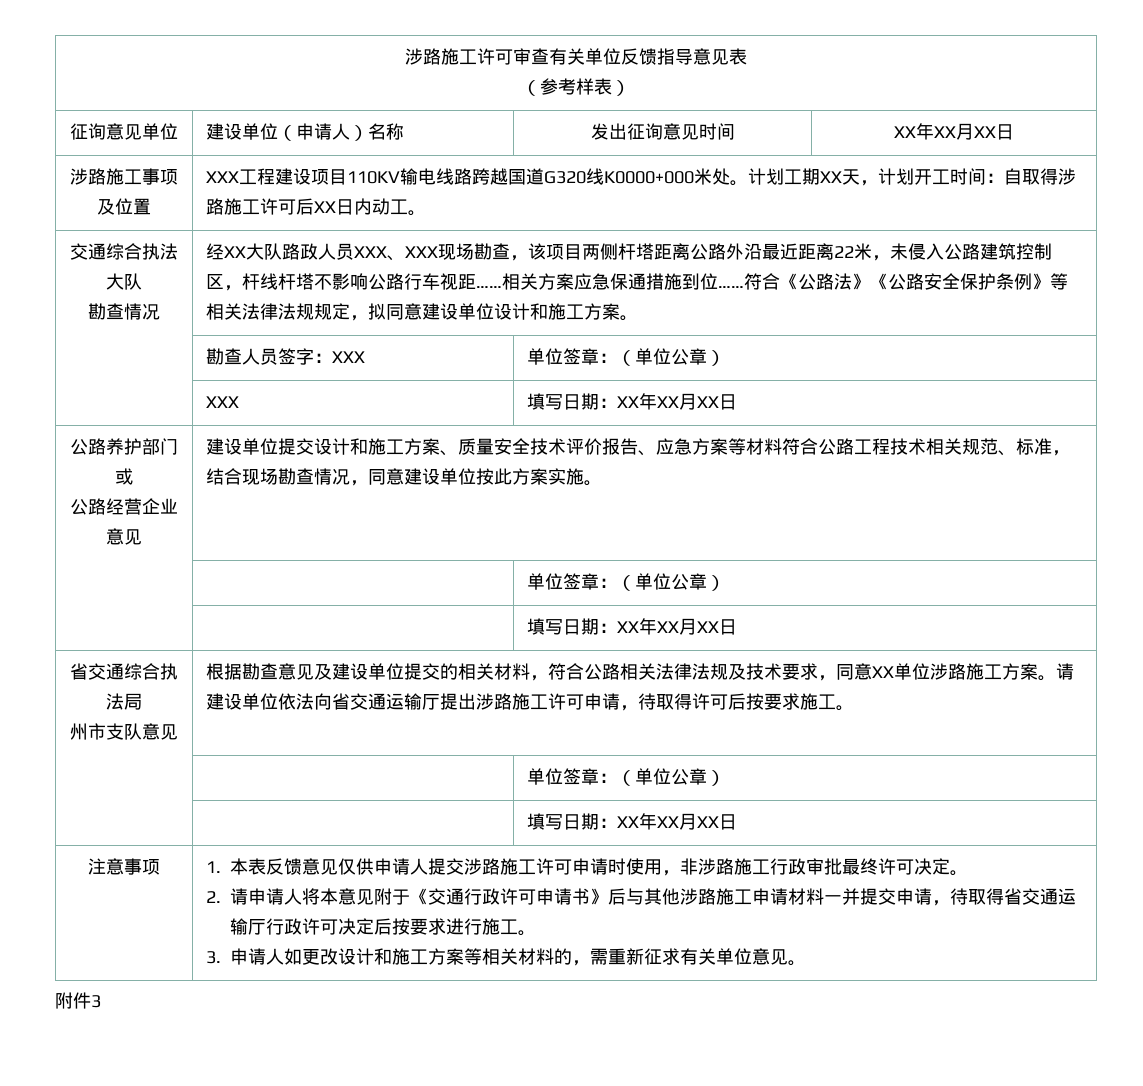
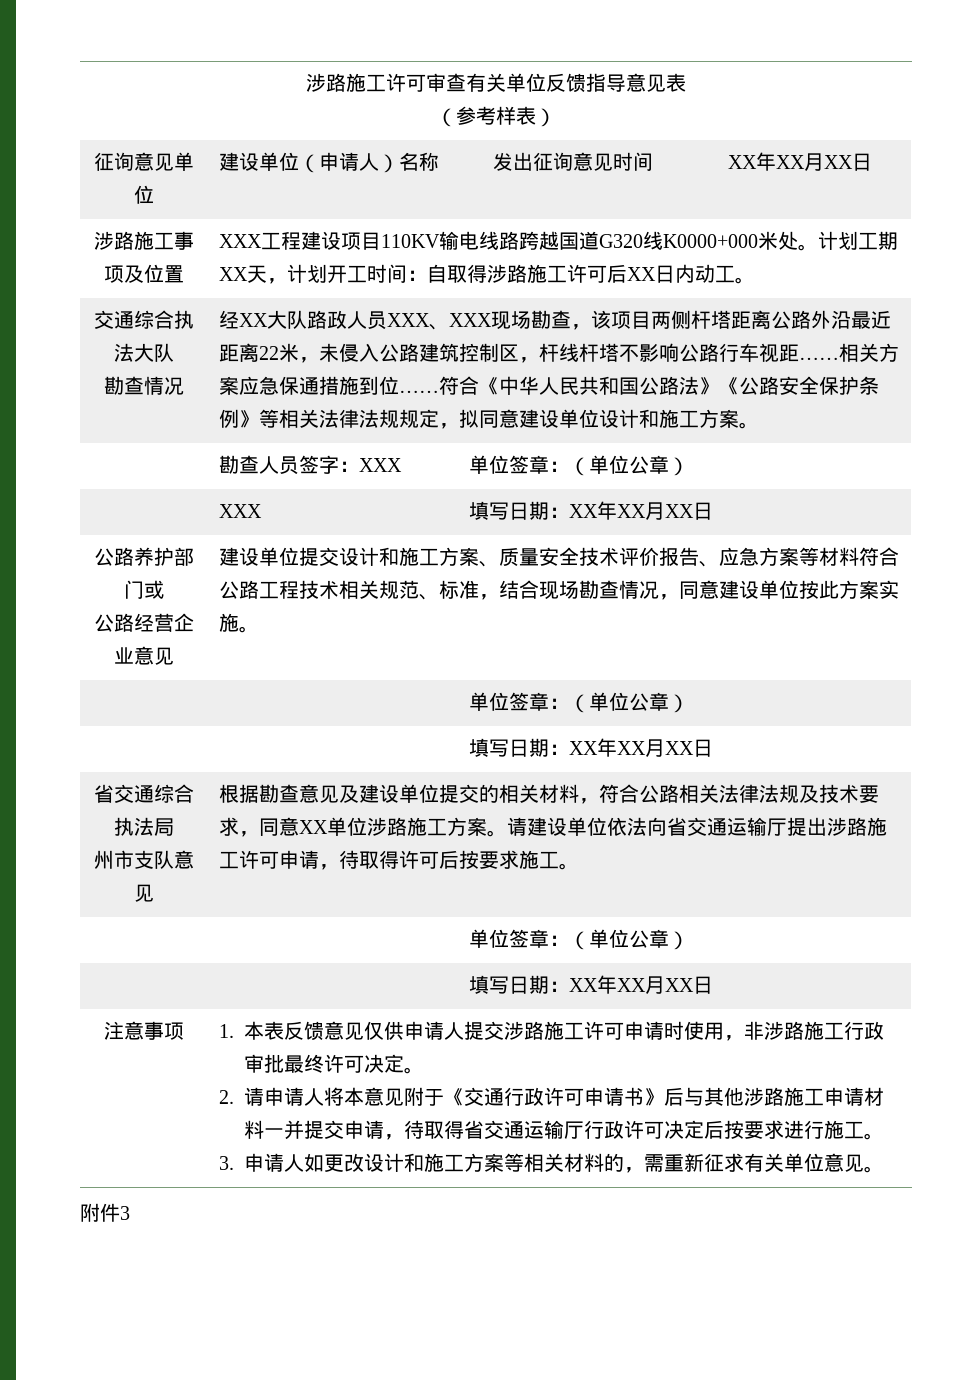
- 符合《公路法》《公路安全保护条例》等相关法律法规规定，拟同意建设单位设计和施工方案。
+ 符合《中华人民共和国公路法》《公路安全保护条例》等相关法律法规规定，拟同意建设单位设计和施工方案。

